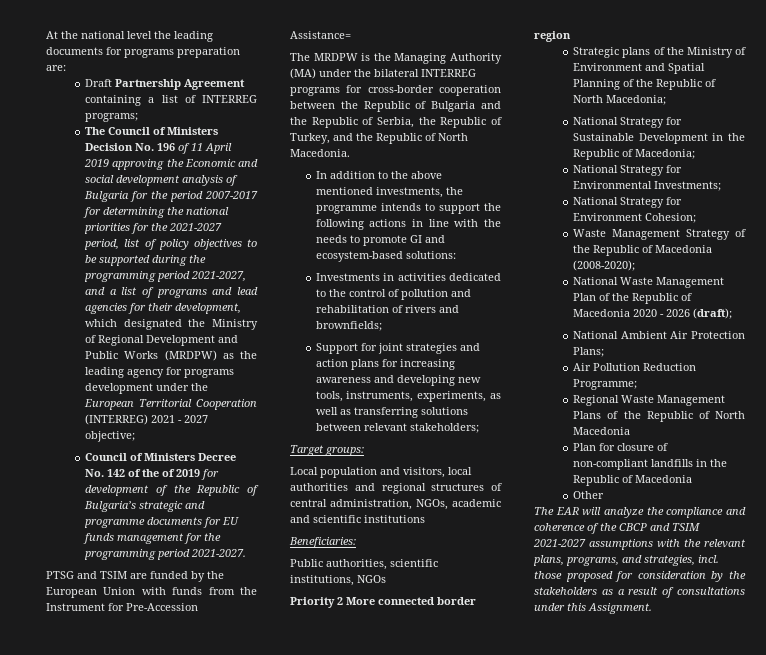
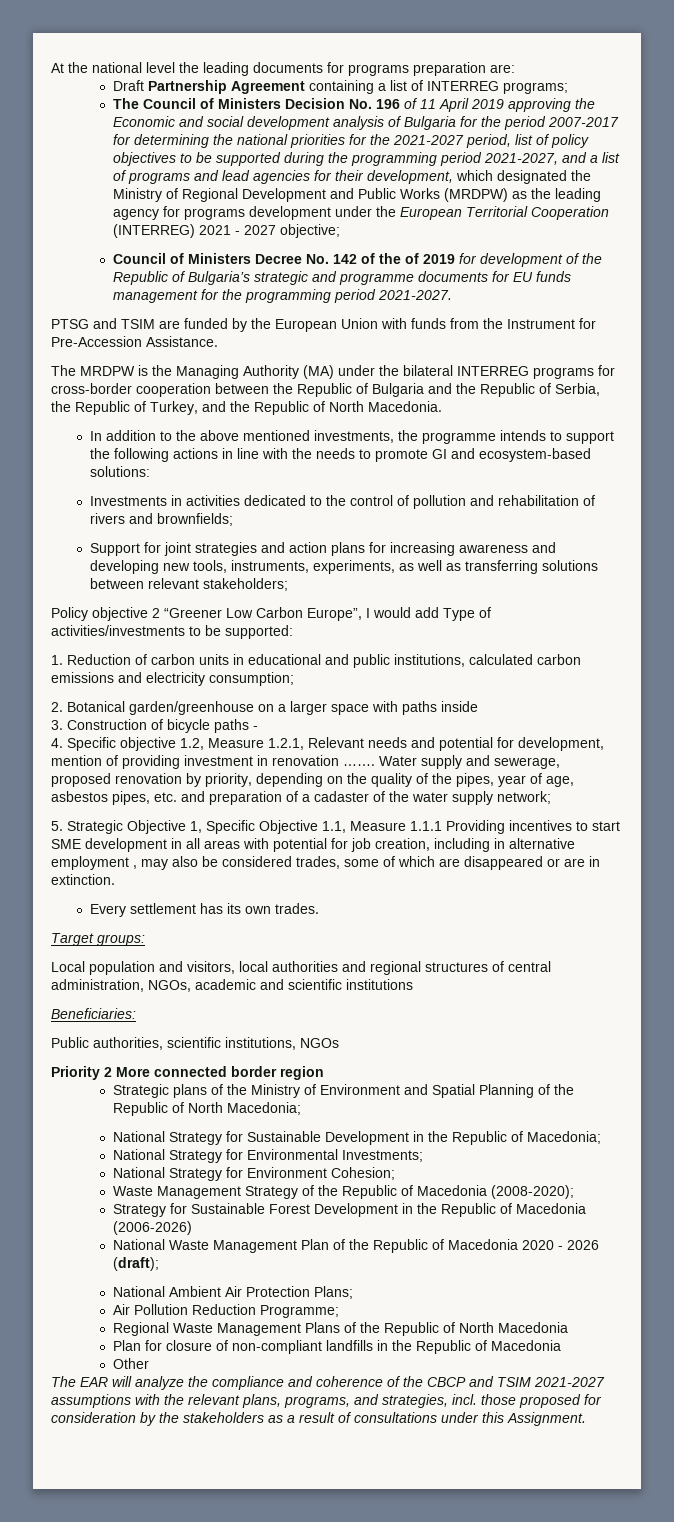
- PTSG and TSIM are funded by the European Union with funds from the Instrument for Pre-Accession Assistance=
+ PTSG and TSIM are funded by the European Union with funds from the Instrument for Pre-Accession Assistance.
+ Policy objective 2 “Greener Low Carbon Europe”, I would add Type of activities/investments to be supported:
+ 1. Reduction of carbon units in educational and public institutions, calculated carbon emissions and electricity consumption;
+ 2. Botanical garden/greenhouse on a larger space with paths inside
+ 3. Construction of bicycle paths -
+ 4. Specific objective 1.2, Measure 1.2.1, Relevant needs and potential for development, mention of providing investment in renovation ……. Water supply and sewerage, proposed renovation by priority, depending on the quality of the pipes, year of age, asbestos pipes, etc. and preparation of a cadaster of the water supply network;
+ 5. Strategic Objective 1, Specific Objective 1.1, Measure 1.1.1 Providing incentives to start SME development in all areas with potential for job creation, including in alternative employment , may also be considered trades, some of which are disappeared or are in extinction.
+ Every settlement has its own trades.
+ Strategy for Sustainable Forest Development in the Republic of Macedonia (2006-2026)

